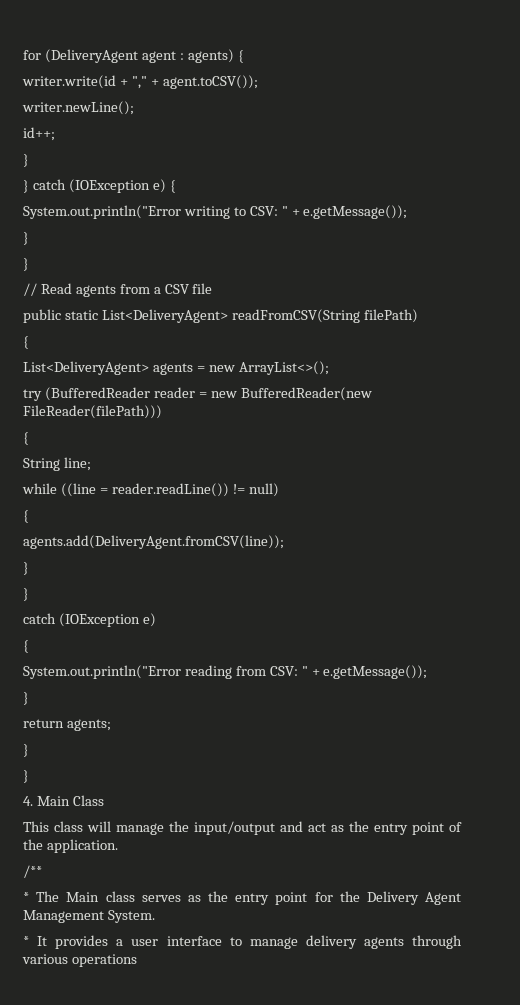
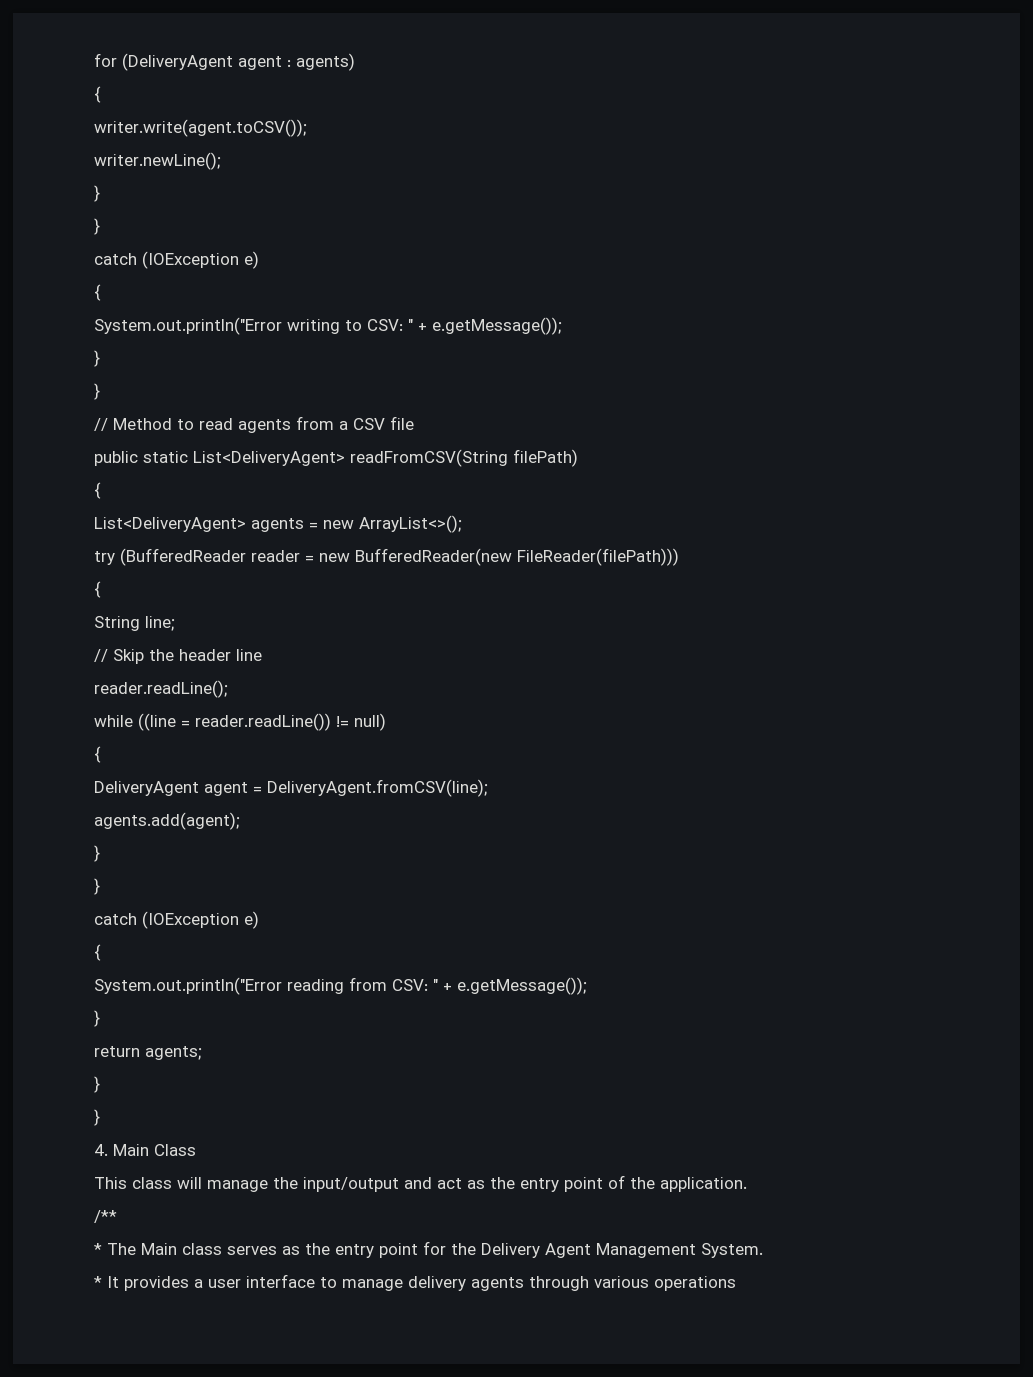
- for (DeliveryAgent agent : agents) {
- writer.write(id + "," + agent.toCSV());
+ for (DeliveryAgent agent : agents)
+ {
+ writer.write(agent.toCSV());
  writer.newLine();
- id++;
  }
- } catch (IOException e) {
+ }
+ catch (IOException e)
+ {
- // Read agents from a CSV file
+ // Method to read agents from a CSV file
+ // Skip the header line
+ reader.readLine();
- agents.add(DeliveryAgent.fromCSV(line));
+ DeliveryAgent agent = DeliveryAgent.fromCSV(line);
+ agents.add(agent);

